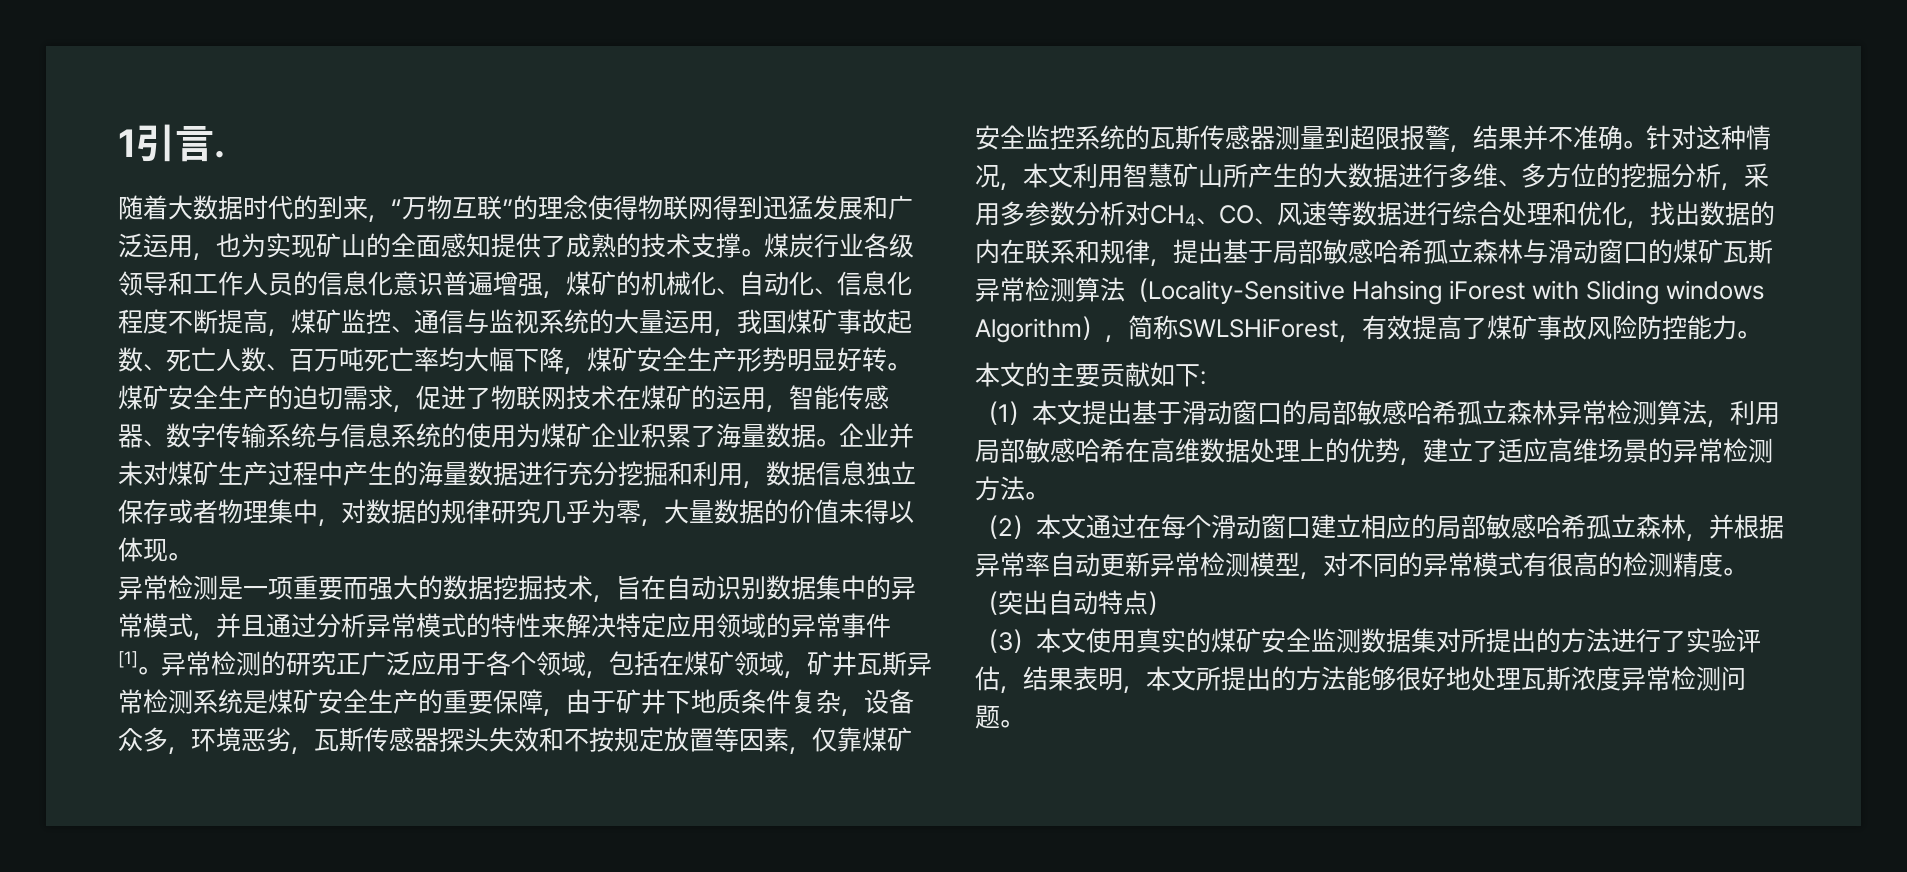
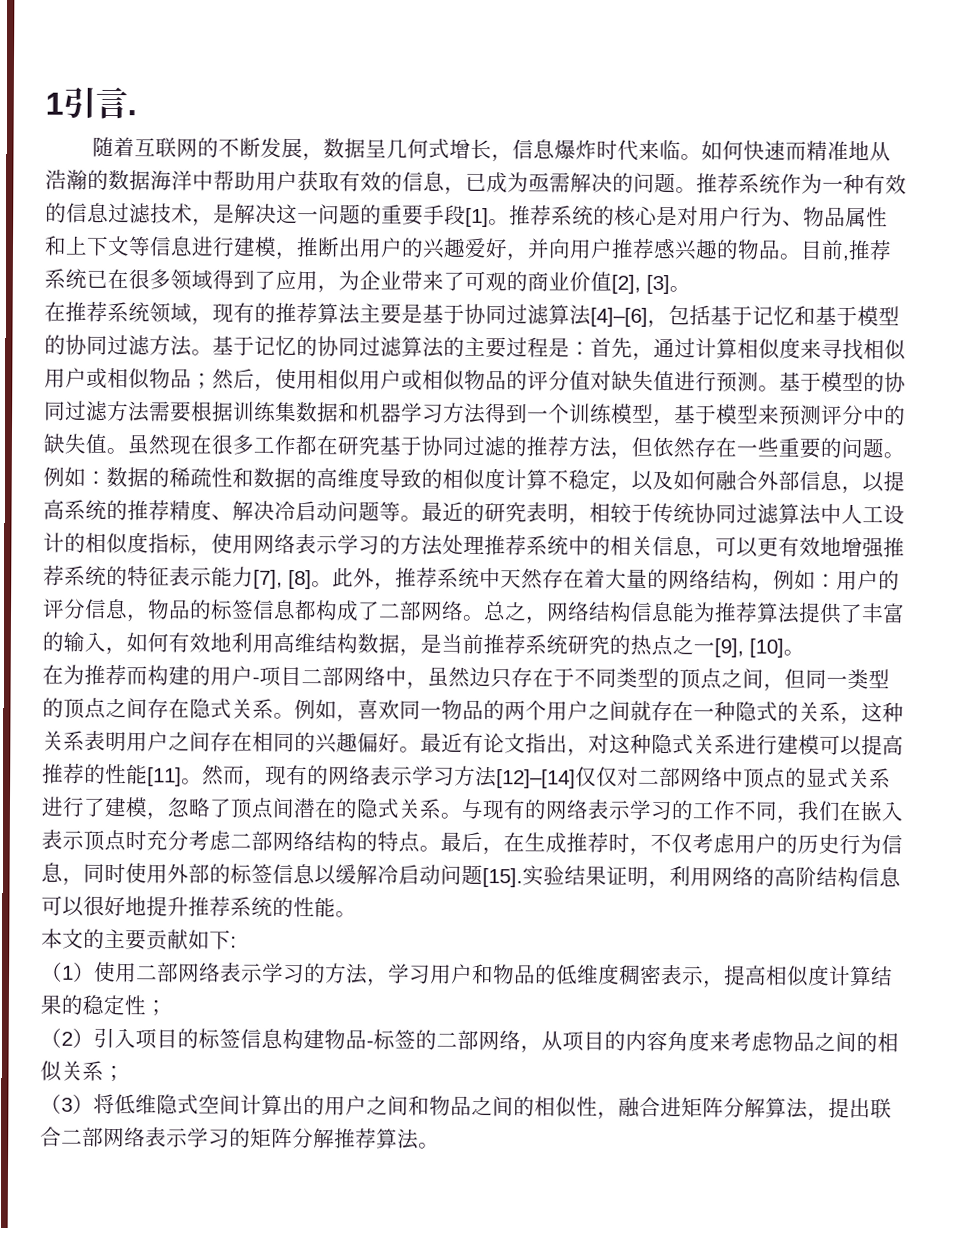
- 随着大数据时代的到来，“万物互联”的理念使得物联网得到迅猛发展和广泛运用，也为实现矿山的全面感知提供了成熟的技术支撑。煤炭行业各级领导和工作人员的信息化意识普遍增强，煤矿的机械化、自动化、信息化程度不断提高，煤矿监控、通信与监视系统的大量运用，我国煤矿事故起数、死亡人数、百万吨死亡率均大幅下降，煤矿安全生产形势明显好转。煤矿安全生产的迫切需求，促进了物联网技术在煤矿的运用，智能传感器、数字传输系统与信息系统的使用为煤矿企业积累了海量数据。企业并未对煤矿生产过程中产生的海量数据进行充分挖掘和利用，数据信息独立保存或者物理集中，对数据的规律研究几乎为零，大量数据的价值未得以体现。
- 异常检测是一项重要而强大的数据挖掘技术，旨在自动识别数据集中的异常模式，并且通过分析异常模式的特性来解决特定应用领域的异常事件[1]。异常检测的研究正广泛应用于各个领域，包括在煤矿领域，矿井瓦斯异常检测系统是煤矿安全生产的重要保障，由于矿井下地质条件复杂，设备众多，环境恶劣，瓦斯传感器探头失效和不按规定放置等因素，仅靠煤矿安全监控系统的瓦斯传感器测量到超限报警，结果并不准确。针对这种情况，本文利用智慧矿山所产生的大数据进行多维、多方位的挖掘分析，采用多参数分析对CH4、CO、风速等数据进行综合处理和优化，找出数据的内在联系和规律，提出基于局部敏感哈希孤立森林与滑动窗口的煤矿瓦斯异常检测算法（Locality-Sensitive Hahsing iForest with Sliding windows Algorithm），简称SWLSHiForest，有效提高了煤矿事故风险防控能力。
+ 随着互联网的不断发展，数据呈几何式增长，信息爆炸时代来临。如何快速而精准地从浩瀚的数据海洋中帮助用户获取有效的信息，已成为亟需解决的问题。推荐系统作为一种有效的信息过滤技术，是解决这一问题的重要手段[1]。推荐系统的核心是对用户行为、物品属性和上下文等信息进行建模，推断出用户的兴趣爱好，并向用户推荐感兴趣的物品。目前,推荐系统已在很多领域得到了应用，为企业带来了可观的商业价值[2], [3]。
+ 在推荐系统领域，现有的推荐算法主要是基于协同过滤算法[4]–[6]，包括基于记忆和基于模型的协同过滤方法。基于记忆的协同过滤算法的主要过程是：首先，通过计算相似度来寻找相似用户或相似物品；然后，使用相似用户或相似物品的评分值对缺失值进行预测。基于模型的协同过滤方法需要根据训练集数据和机器学习方法得到一个训练模型，基于模型来预测评分中的缺失值。虽然现在很多工作都在研究基于协同过滤的推荐方法，但依然存在一些重要的问题。例如：数据的稀疏性和数据的高维度导致的相似度计算不稳定，以及如何融合外部信息，以提高系统的推荐精度、解决冷启动问题等。最近的研究表明，相较于传统协同过滤算法中人工设计的相似度指标，使用网络表示学习的方法处理推荐系统中的相关信息，可以更有效地增强推荐系统的特征表示能力[7], [8]。此外，推荐系统中天然存在着大量的网络结构，例如：用户的评分信息，物品的标签信息都构成了二部网络。总之，网络结构信息能为推荐算法提供了丰富的输入，如何有效地利用高维结构数据，是当前推荐系统研究的热点之一[9], [10]。
+ 在为推荐而构建的用户-项目二部网络中，虽然边只存在于不同类型的顶点之间，但同一类型的顶点之间存在隐式关系。例如，喜欢同一物品的两个用户之间就存在一种隐式的关系，这种关系表明用户之间存在相同的兴趣偏好。最近有论文指出，对这种隐式关系进行建模可以提高推荐的性能[11]。然而，现有的网络表示学习方法[12]–[14]仅仅对二部网络中顶点的显式关系进行了建模，忽略了顶点间潜在的隐式关系。与现有的网络表示学习的工作不同，我们在嵌入表示顶点时充分考虑二部网络结构的特点。最后，在生成推荐时，不仅考虑用户的历史行为信息，同时使用外部的标签信息以缓解冷启动问题[15].实验结果证明，利用网络的高阶结构信息可以很好地提升推荐系统的性能。
- （1）本文提出基于滑动窗口的局部敏感哈希孤立森林异常检测算法，利用局部敏感哈希在高维数据处理上的优势，建立了适应高维场景的异常检测方法。
- （2）本文通过在每个滑动窗口建立相应的局部敏感哈希孤立森林，并根据异常率自动更新异常检测模型，对不同的异常模式有很高的检测精度。（突出自动特点）
- （3）本文使用真实的煤矿安全监测数据集对所提出的方法进行了实验评估，结果表明，本文所提出的方法能够很好地处理瓦斯浓度异常检测问题。
+ （1）使用二部网络表示学习的方法，学习用户和物品的低维度稠密表示，提高相似度计算结果的稳定性；
+ （2）引入项目的标签信息构建物品-标签的二部网络，从项目的内容角度来考虑物品之间的相似关系；
+ （3）将低维隐式空间计算出的用户之间和物品之间的相似性，融合进矩阵分解算法，提出联合二部网络表示学习的矩阵分解推荐算法。

